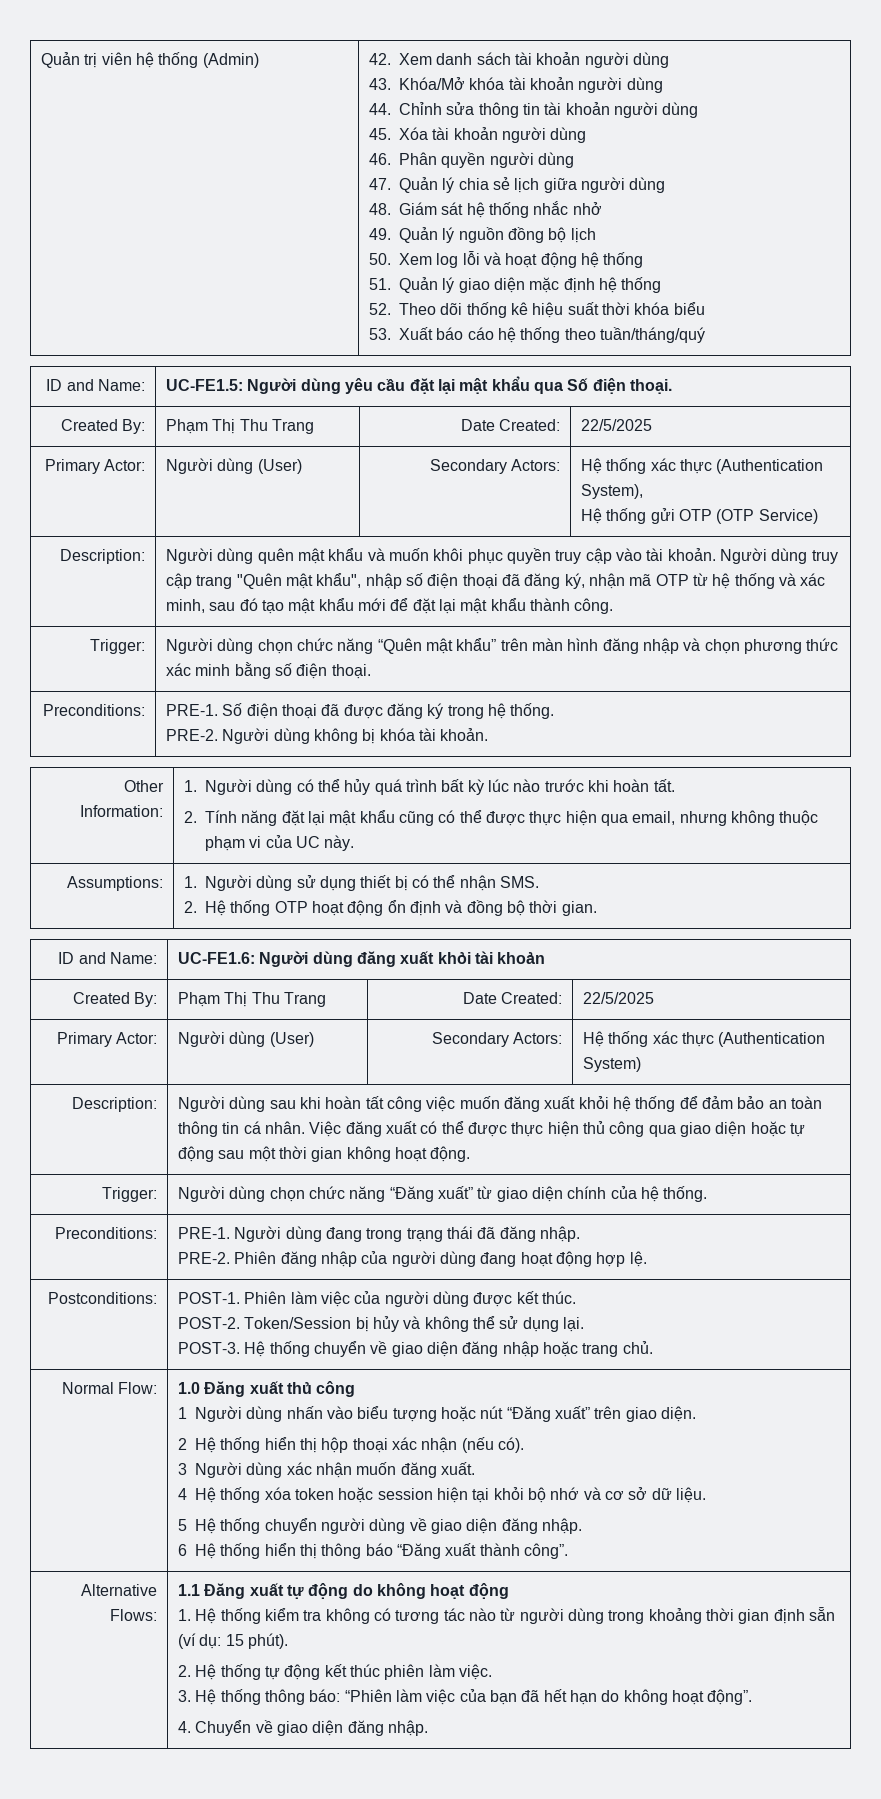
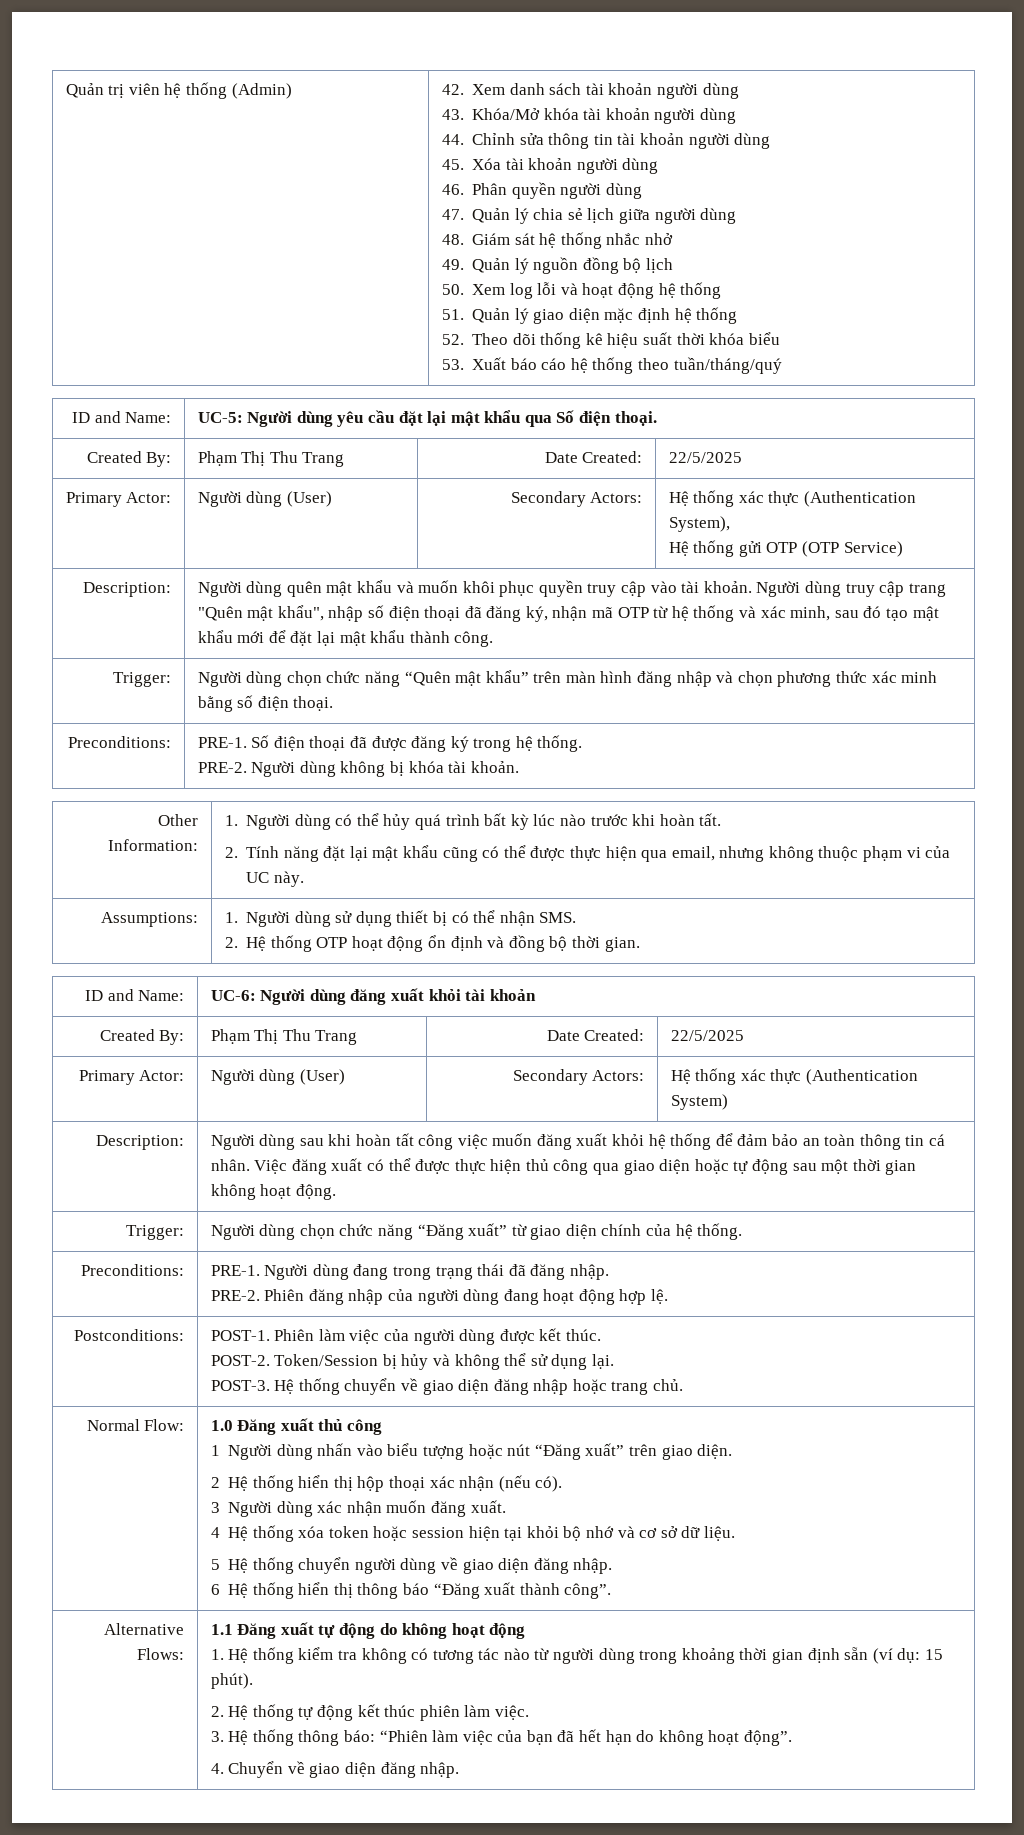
- ID and Name: | UC-FE1.5: Người dùng yêu cầu đặt lại mật khẩu qua Số điện thoại.
+ ID and Name: | UC-5: Người dùng yêu cầu đặt lại mật khẩu qua Số điện thoại.
- ID and Name: | UC-FE1.6: Người dùng đăng xuất khỏi tài khoản
+ ID and Name: | UC-6: Người dùng đăng xuất khỏi tài khoản

